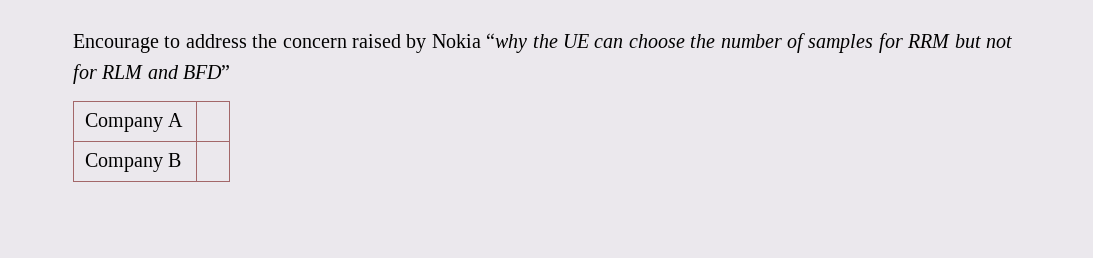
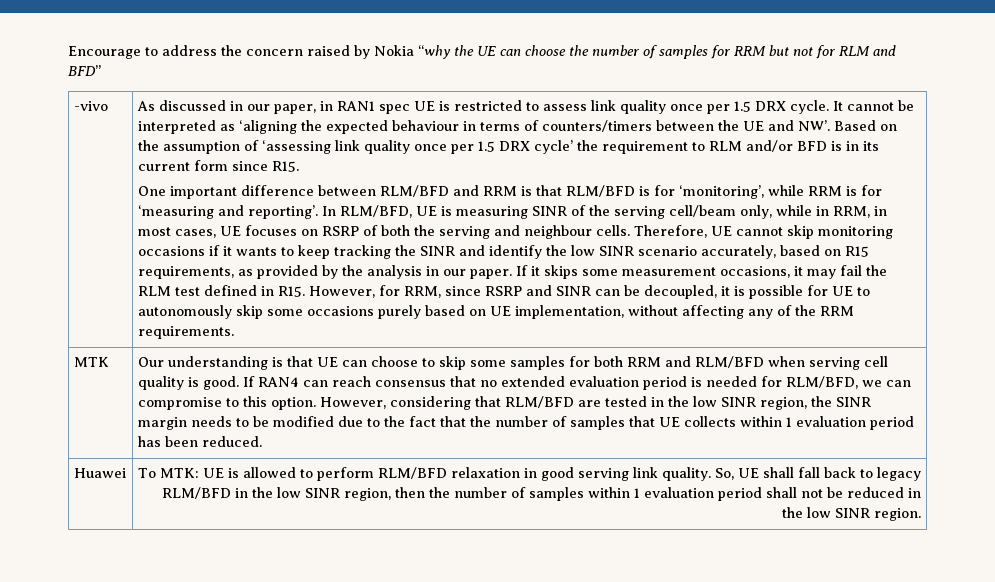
- Company A |
- Company B |
+ -vivo | As discussed in our paper, in RAN1 spec UE is restricted to assess link quality once per 1.5 DRX cycle. It cannot be interpreted as ‘aligning the expected behaviour in terms of counters/timers between the UE and NW’. Based on the assumption of ‘assessing link quality once per 1.5 DRX cycle’ the requirement to RLM and/or BFD is in its current form since R15.
+ One important difference between RLM/BFD and RRM is that RLM/BFD is for ‘monitoring’, while RRM is for ‘measuring and reporting’. In RLM/BFD, UE is measuring SINR of the serving cell/beam only, while in RRM, in most cases, UE focuses on RSRP of both the serving and neighbour cells. Therefore, UE cannot skip monitoring occasions if it wants to keep tracking the SINR and identify the low SINR scenario accurately, based on R15 requirements, as provided by the analysis in our paper. If it skips some measurement occasions, it may fail the RLM test defined in R15. However, for RRM, since RSRP and SINR can be decoupled, it is possible for UE to autonomously skip some occasions purely based on UE implementation, without affecting any of the RRM requirements.
+ MTK | Our understanding is that UE can choose to skip some samples for both RRM and RLM/BFD when serving cell quality is good. If RAN4 can reach consensus that no extended evaluation period is needed for RLM/BFD, we can compromise to this option. However, considering that RLM/BFD are tested in the low SINR region, the SINR margin needs to be modified due to the fact that the number of samples that UE collects within 1 evaluation period has been reduced.
+ Huawei | To MTK: UE is allowed to perform RLM/BFD relaxation in good serving link quality. So, UE shall fall back to legacy RLM/BFD in the low SINR region, then the number of samples within 1 evaluation period shall not be reduced in the low SINR region.

